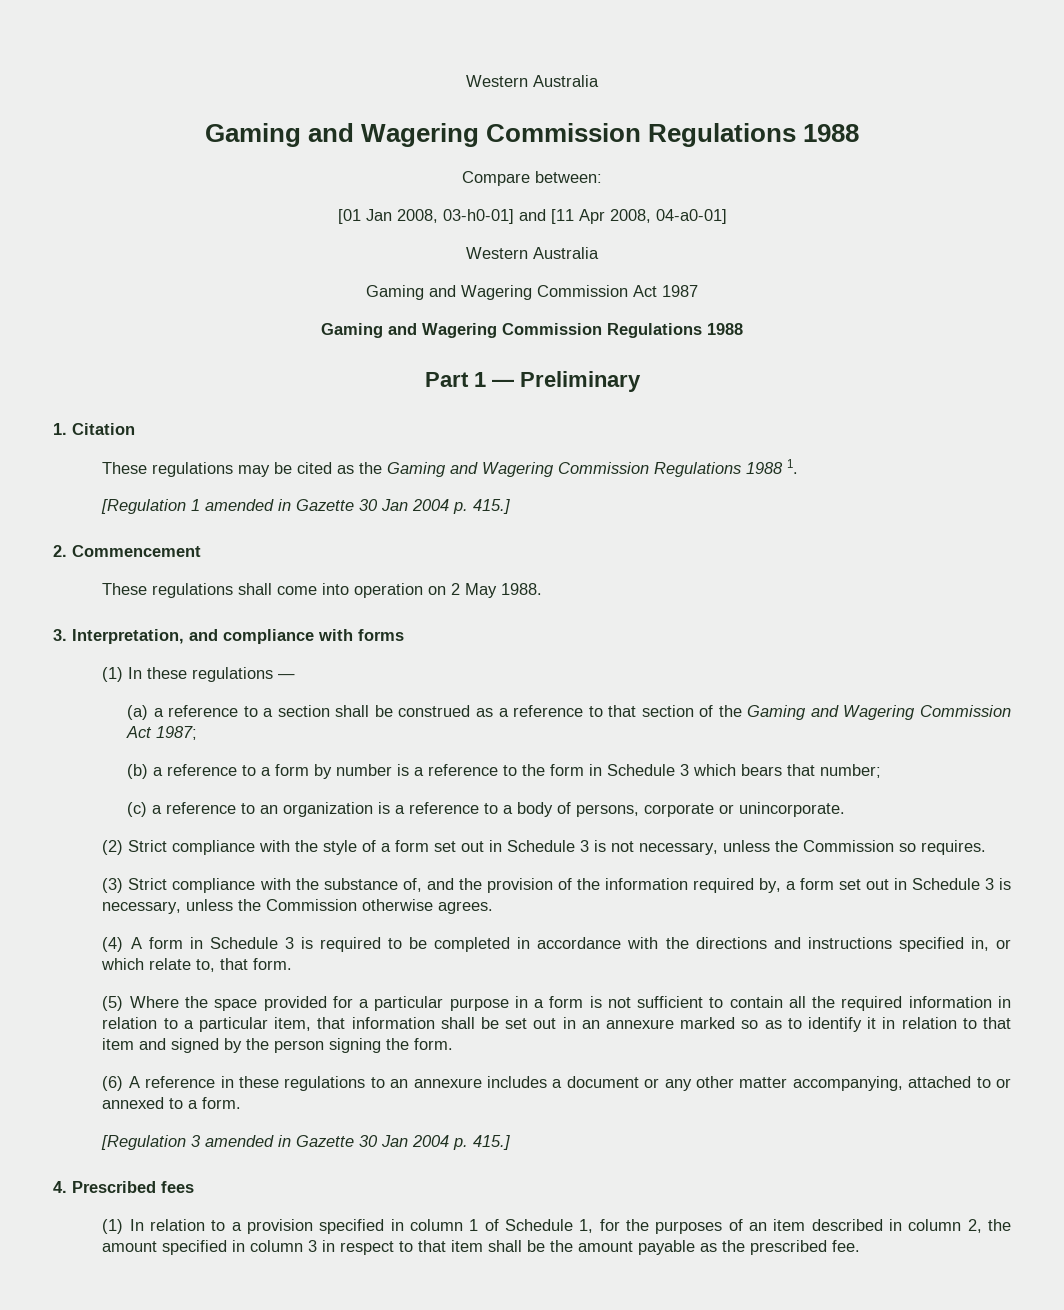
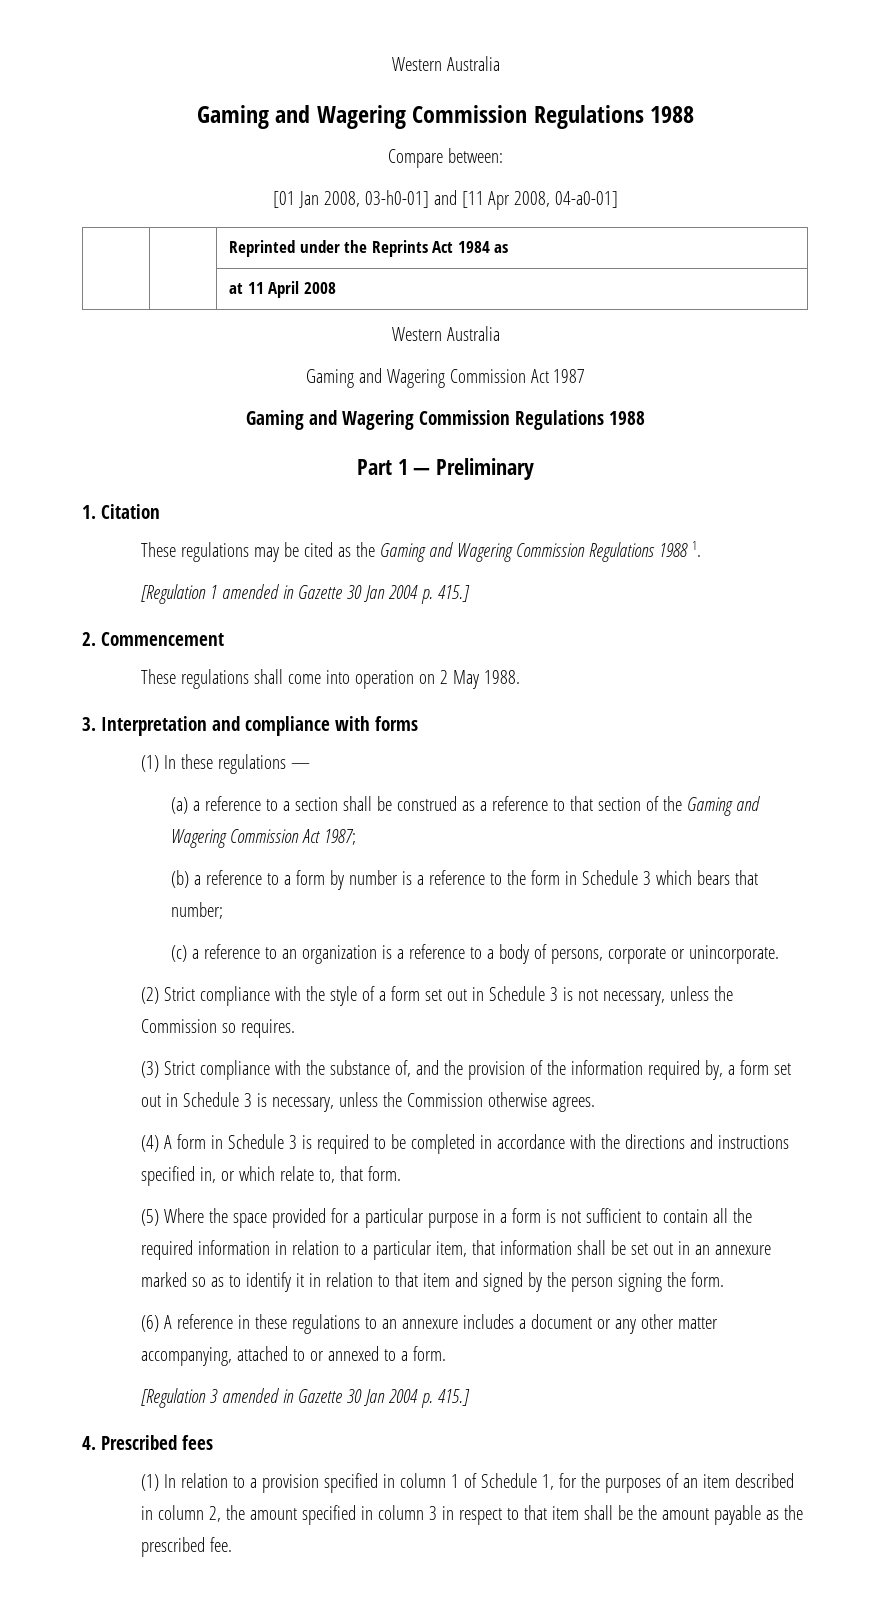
+ | | Reprinted under the Reprints Act 1984 as
+ | | at 11 April 2008
- 3. Interpretation, and compliance with forms
+ 3. Interpretation and compliance with forms

